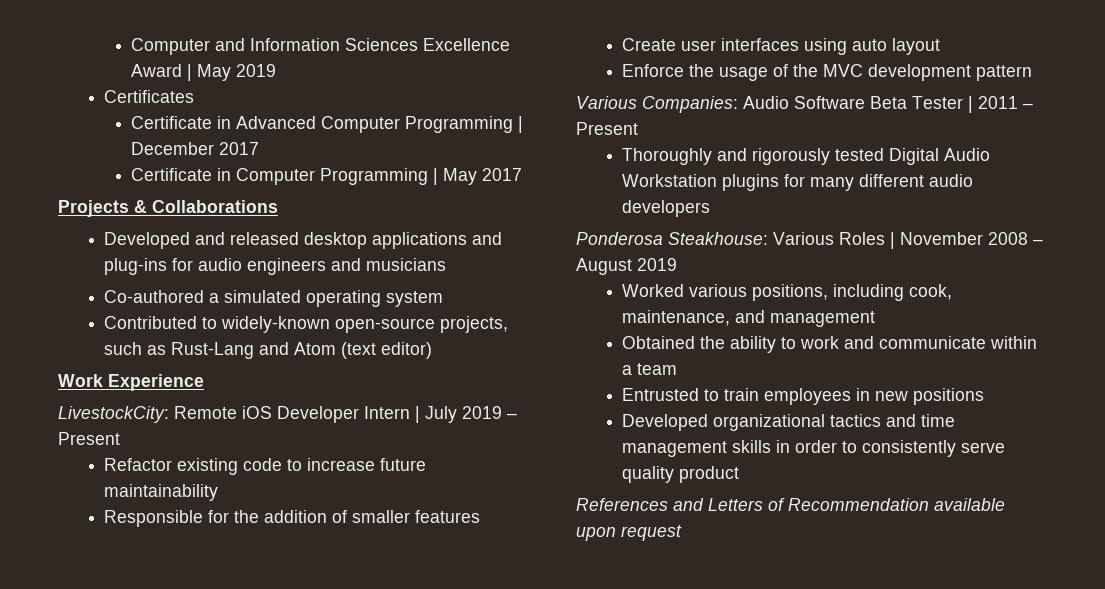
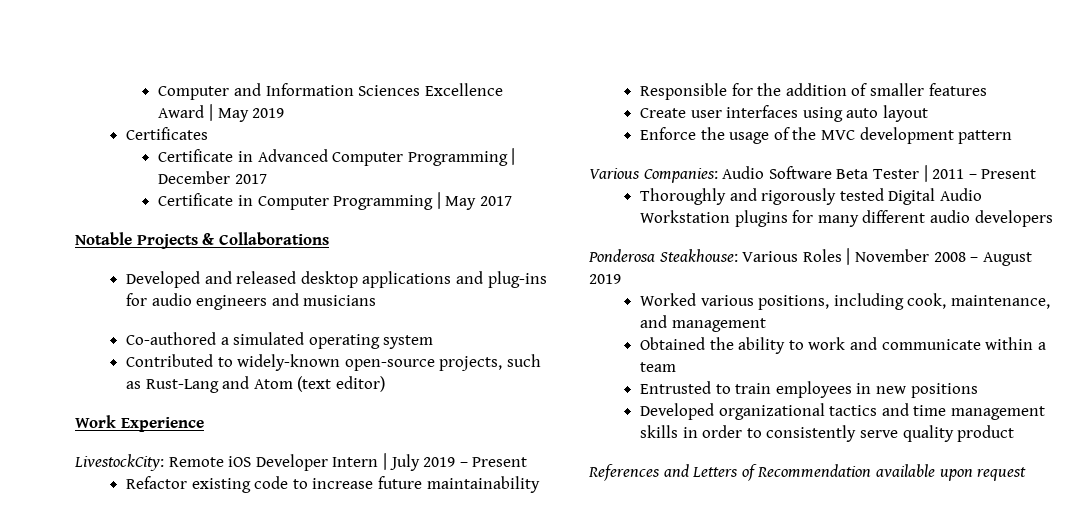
- Projects & Collaborations
+ Notable Projects & Collaborations

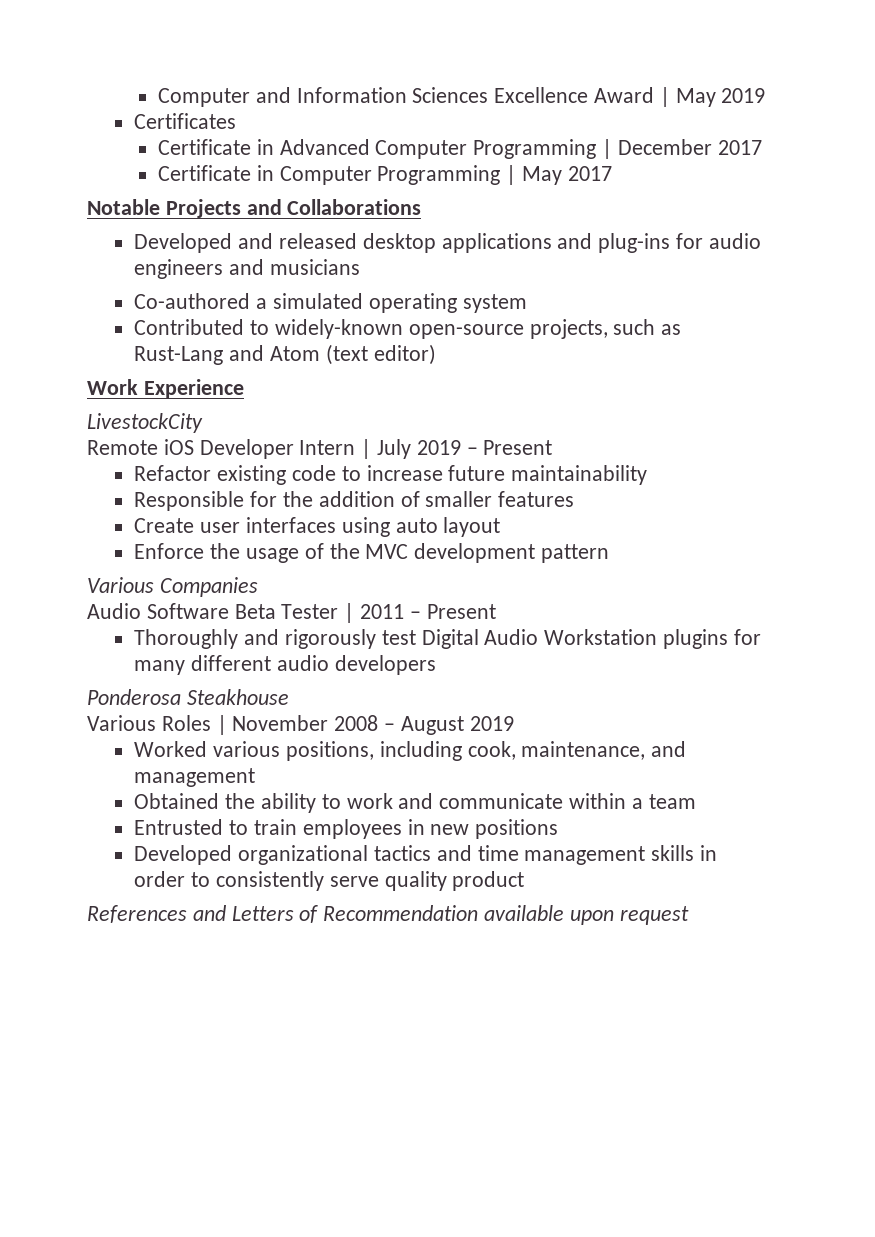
- Notable Projects & Collaborations
+ Notable Projects and Collaborations
- LivestockCity: Remote iOS Developer Intern | July 2019 – Present
+ LivestockCity
+ Remote iOS Developer Intern | July 2019 – Present
- Various Companies: Audio Software Beta Tester | 2011 – Present
+ Various Companies
+ Audio Software Beta Tester | 2011 – Present
- Thoroughly and rigorously tested Digital Audio Workstation plugins for many different audio developers
+ Thoroughly and rigorously test Digital Audio Workstation plugins for many different audio developers
- Ponderosa Steakhouse: Various Roles | November 2008 – August 2019
+ Ponderosa Steakhouse
+ Various Roles | November 2008 – August 2019

